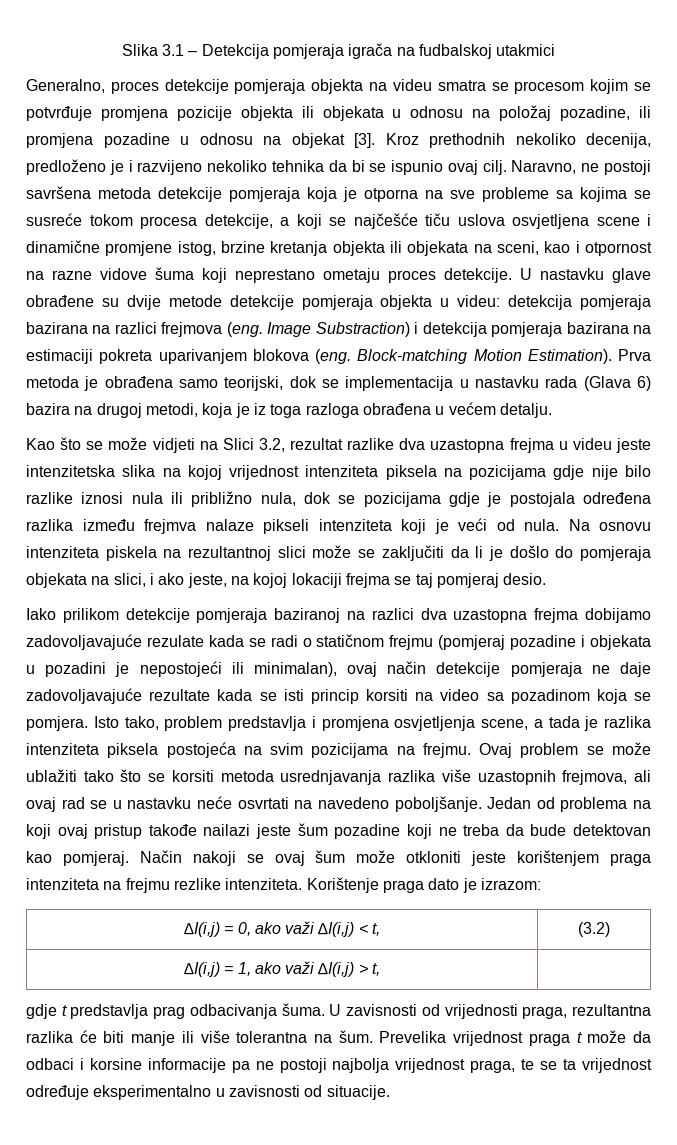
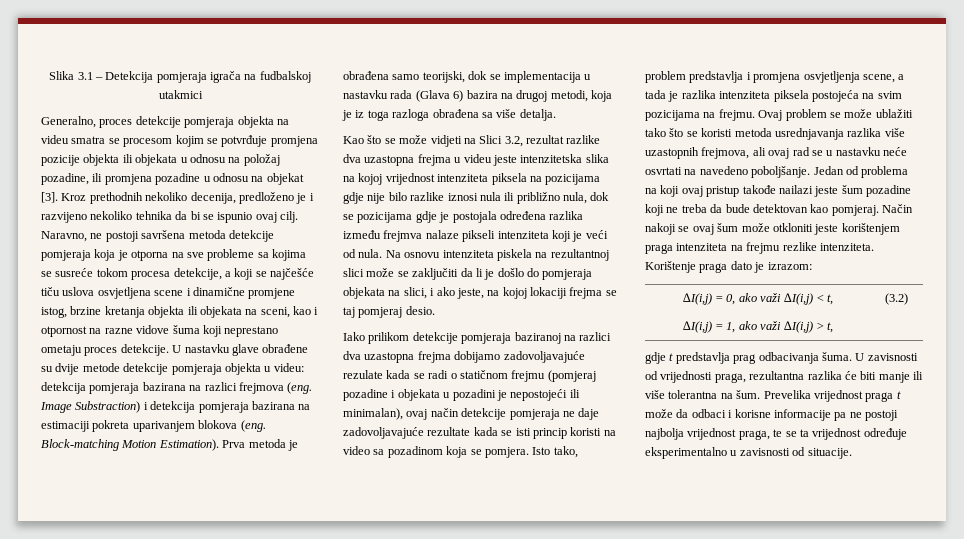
- Prva metoda je obrađena samo teorijski, dok se implementacija u nastavku rada (Glava 6) bazira na drugoj metodi, koja je iz toga razloga obrađena u većem detalju.
+ Prva metoda je obrađena samo teorijski, dok se implementacija u nastavku rada (Glava 6) bazira na drugoj metodi, koja je iz toga razloga obrađena sa više detalja.
- Iako prilikom detekcije pomjeraja baziranoj na razlici dva uzastopna frejma dobijamo zadovoljavajuće rezulate kada se radi o statičnom frejmu (pomjeraj pozadine i objekata u pozadini je nepostojeći ili minimalan), ovaj način detekcije pomjeraja ne daje zadovoljavajuće rezultate kada se isti princip korsiti na video sa pozadinom koja se pomjera.
+ Iako prilikom detekcije pomjeraja baziranoj na razlici dva uzastopna frejma dobijamo zadovoljavajuće rezulate kada se radi o statičnom frejmu (pomjeraj pozadine i objekata u pozadini je nepostojeći ili minimalan), ovaj način detekcije pomjeraja ne daje zadovoljavajuće rezultate kada se isti princip koristi na video sa pozadinom koja se pomjera.
- Ovaj problem se može ublažiti tako što se korsiti metoda usrednjavanja razlika više uzastopnih frejmova, ali ovaj rad se u nastavku neće osvrtati na navedeno poboljšanje.
+ Ovaj problem se može ublažiti tako što se koristi metoda usrednjavanja razlika više uzastopnih frejmova, ali ovaj rad se u nastavku neće osvrtati na navedeno poboljšanje.
- Prevelika vrijednost praga t može da odbaci i korsine informacije pa ne postoji najbolja vrijednost praga, te se ta vrijednost određuje eksperimentalno u zavisnosti od situacije.
+ Prevelika vrijednost praga t može da odbaci i korisne informacije pa ne postoji najbolja vrijednost praga, te se ta vrijednost određuje eksperimentalno u zavisnosti od situacije.

